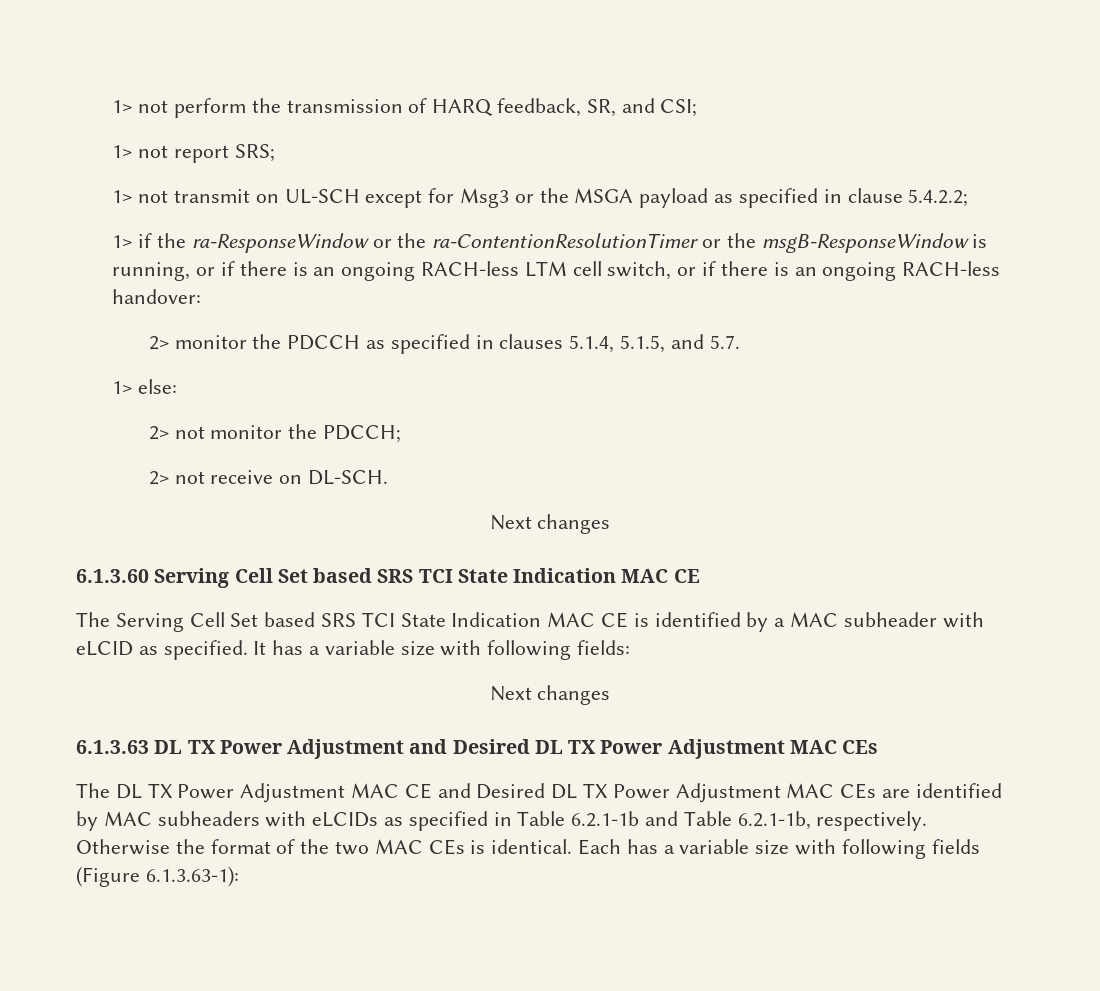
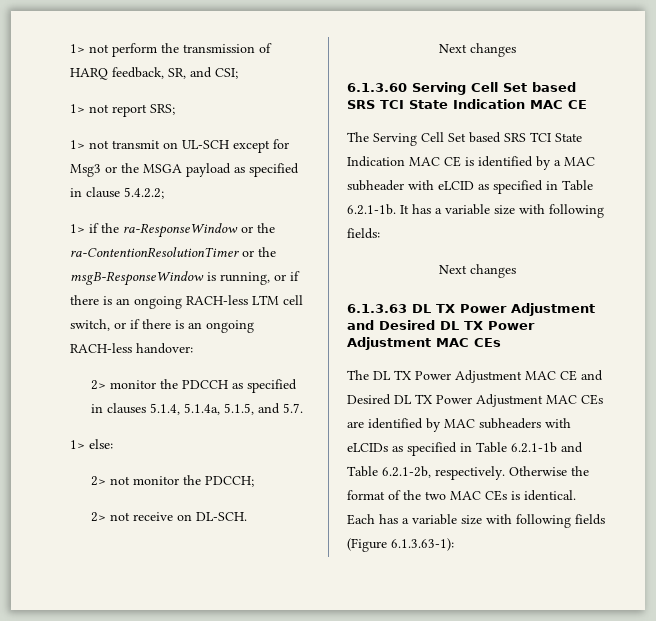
- 2> monitor the PDCCH as specified in clauses 5.1.4, 5.1.5, and 5.7.
+ 2> monitor the PDCCH as specified in clauses 5.1.4, 5.1.4a, 5.1.5, and 5.7.
- The Serving Cell Set based SRS TCI State Indication MAC CE is identified by a MAC subheader with eLCID as specified. It has a variable size with following fields:
+ The Serving Cell Set based SRS TCI State Indication MAC CE is identified by a MAC subheader with eLCID as specified in Table 6.2.1-1b. It has a variable size with following fields:
- The DL TX Power Adjustment MAC CE and Desired DL TX Power Adjustment MAC CEs are identified by MAC subheaders with eLCIDs as specified in Table 6.2.1-1b and Table 6.2.1-1b, respectively.
+ The DL TX Power Adjustment MAC CE and Desired DL TX Power Adjustment MAC CEs are identified by MAC subheaders with eLCIDs as specified in Table 6.2.1-1b and Table 6.2.1-2b, respectively.

